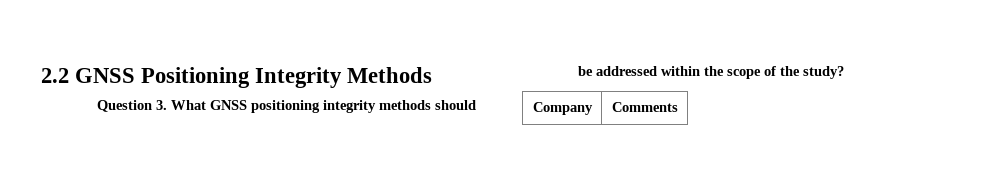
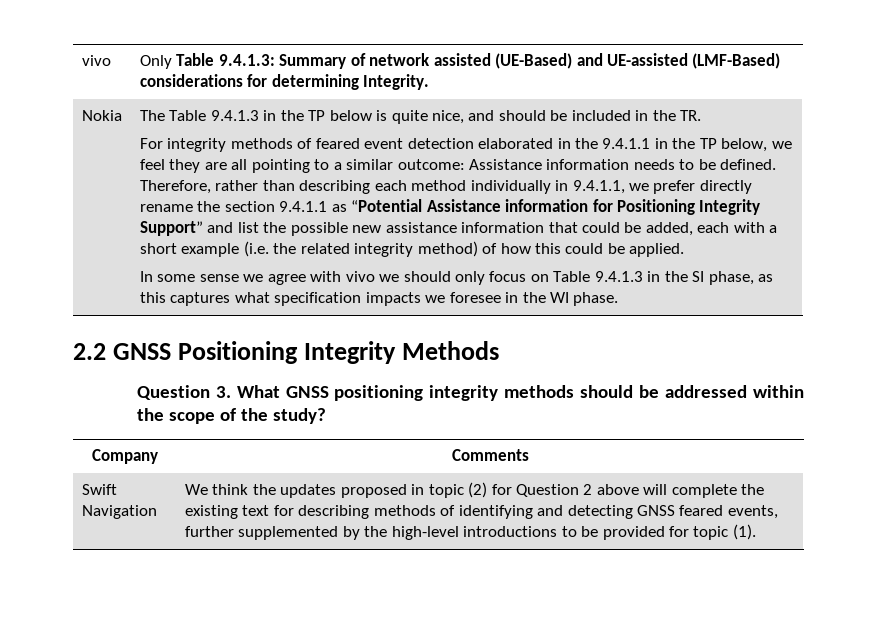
+ vivo | Only Table 9.4.1.3: Summary of network assisted (UE-Based) and UE-assisted (LMF-Based) considerations for determining Integrity.
+ Nokia | The Table 9.4.1.3 in the TP below is quite nice, and should be included in the TR.
+ For integrity methods of feared event detection elaborated in the 9.4.1.1 in the TP below, we feel they are all pointing to a similar outcome: Assistance information needs to be defined. Therefore, rather than describing each method individually in 9.4.1.1, we prefer directly rename the section 9.4.1.1 as “Potential Assistance information for Positioning Integrity Support” and list the possible new assistance information that could be added, each with a short example (i.e. the related integrity method) of how this could be applied.
+ In some sense we agree with vivo we should only focus on Table 9.4.1.3 in the SI phase, as this captures what specification impacts we foresee in the WI phase.
+ Swift Navigation | We think the updates proposed in topic (2) for Question 2 above will complete the existing text for describing methods of identifying and detecting GNSS feared events, further supplemented by the high-level introductions to be provided for topic (1).

